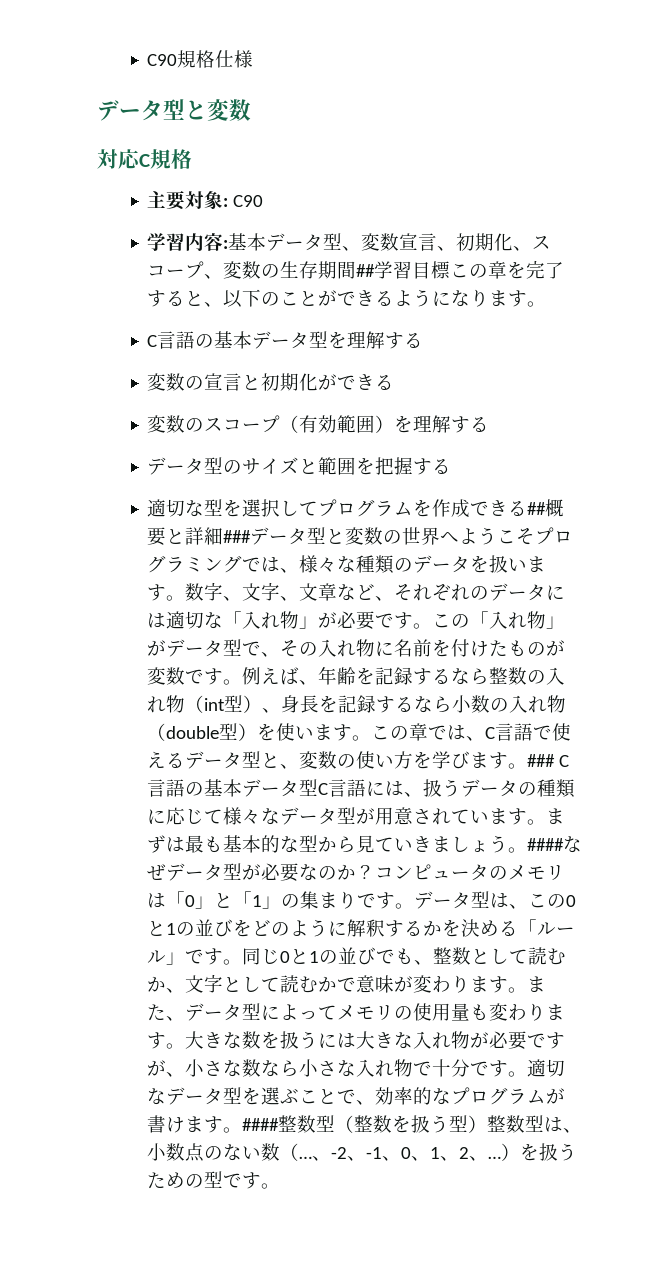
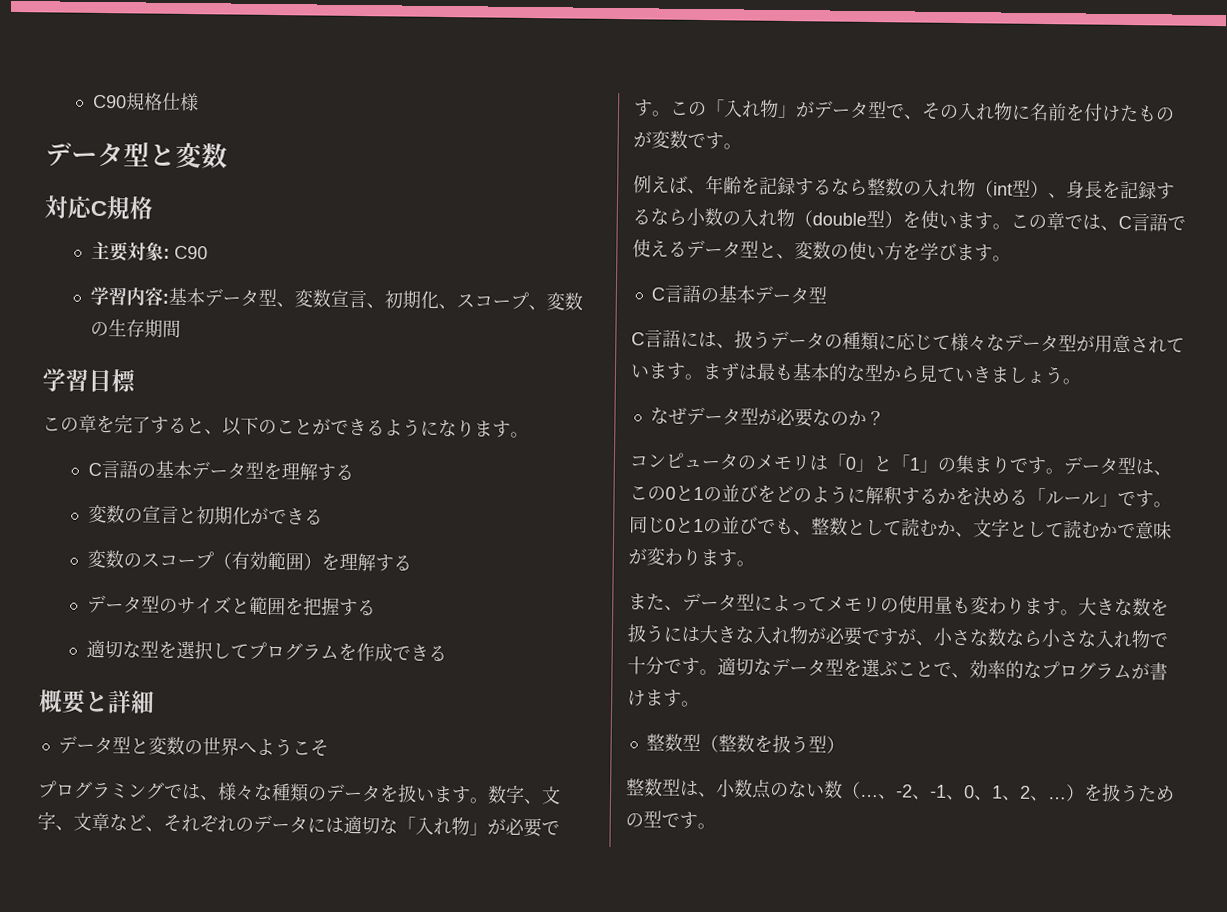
- 学習内容:基本データ型、変数宣言、初期化、スコープ、変数の生存期間##学習目標この章を完了すると、以下のことができるようになります。
+ 学習内容:基本データ型、変数宣言、初期化、スコープ、変数の生存期間
+ 学習目標
+ この章を完了すると、以下のことができるようになります。
- 適切な型を選択してプログラムを作成できる##概要と詳細###データ型と変数の世界へようこそプログラミングでは、様々な種類のデータを扱います。
+ 適切な型を選択してプログラムを作成できる
+ 概要と詳細
+ データ型と変数の世界へようこそ
+ プログラミングでは、様々な種類のデータを扱います。
- この「入れ物」がデータ型で、その入れ物に名前を付けたものが変数です。例えば、年齢を記録するなら整数の入れ物（int型）、身長を記録するなら小数の入れ物（double型）を使います。
+ この「入れ物」がデータ型で、その入れ物に名前を付けたものが変数です。
+ 例えば、年齢を記録するなら整数の入れ物（int型）、身長を記録するなら小数の入れ物（double型）を使います。
- この章では、C言語で使えるデータ型と、変数の使い方を学びます。### C言語の基本データ型C言語には、扱うデータの種類に応じて様々なデータ型が用意されています。
+ この章では、C言語で使えるデータ型と、変数の使い方を学びます。
+ C言語の基本データ型
+ C言語には、扱うデータの種類に応じて様々なデータ型が用意されています。
- まずは最も基本的な型から見ていきましょう。####なぜデータ型が必要なのか？コンピュータのメモリは「0」と「1」の集まりです。
+ まずは最も基本的な型から見ていきましょう。
+ なぜデータ型が必要なのか？
+ コンピュータのメモリは「0」と「1」の集まりです。
- 同じ0と1の並びでも、整数として読むか、文字として読むかで意味が変わります。また、データ型によってメモリの使用量も変わります。
+ 同じ0と1の並びでも、整数として読むか、文字として読むかで意味が変わります。
+ また、データ型によってメモリの使用量も変わります。
- 適切なデータ型を選ぶことで、効率的なプログラムが書けます。####整数型（整数を扱う型）整数型は、小数点のない数（…
+ 適切なデータ型を選ぶことで、効率的なプログラムが書けます。
+ 整数型（整数を扱う型）
+ 整数型は、小数点のない数（…

